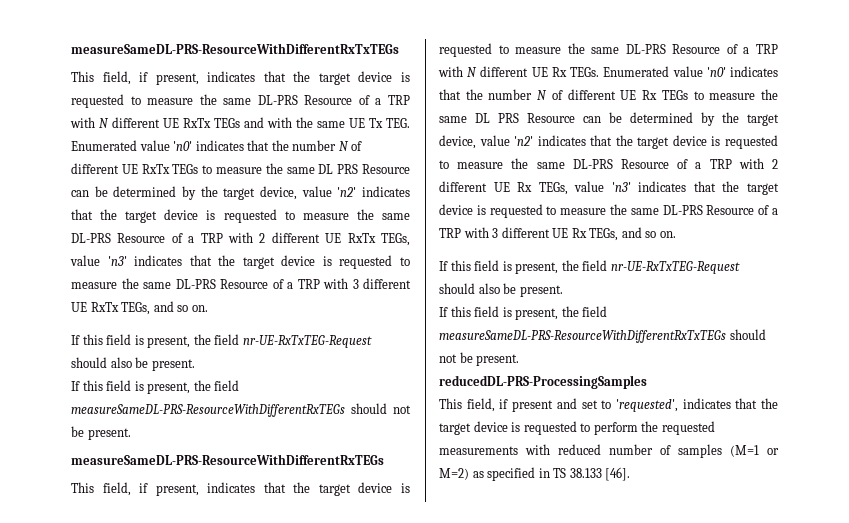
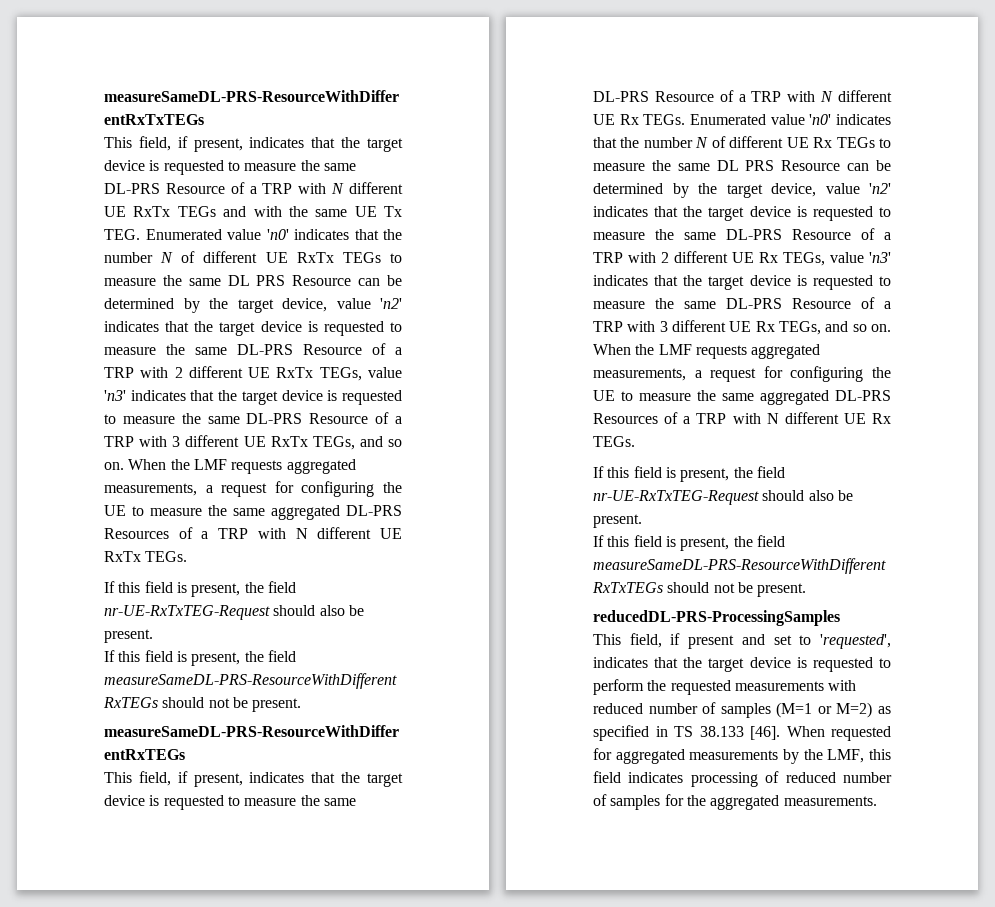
+ When the LMF requests aggregated measurements, a request for configuring the UE to measure the same aggregated DL-PRS Resources of a TRP with N different UE RxTx TEGs.
+ When the LMF requests aggregated measurements, a request for configuring the UE to measure the same aggregated DL-PRS Resources of a TRP with N different UE Rx TEGs.
+ When requested for aggregated measurements by the LMF, this field indicates processing of reduced number of samples for the aggregated measurements.

